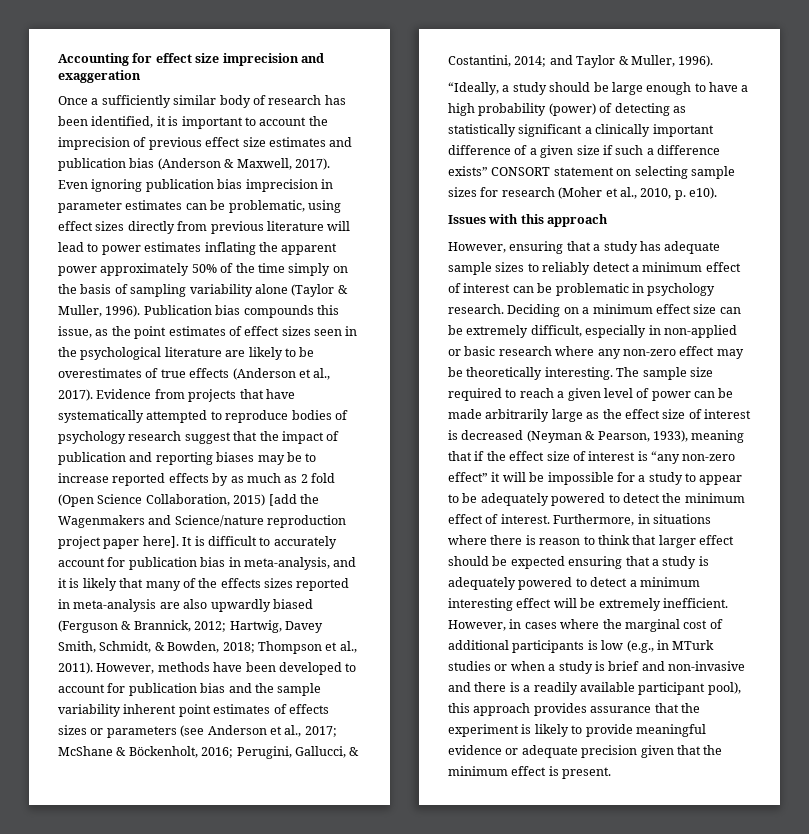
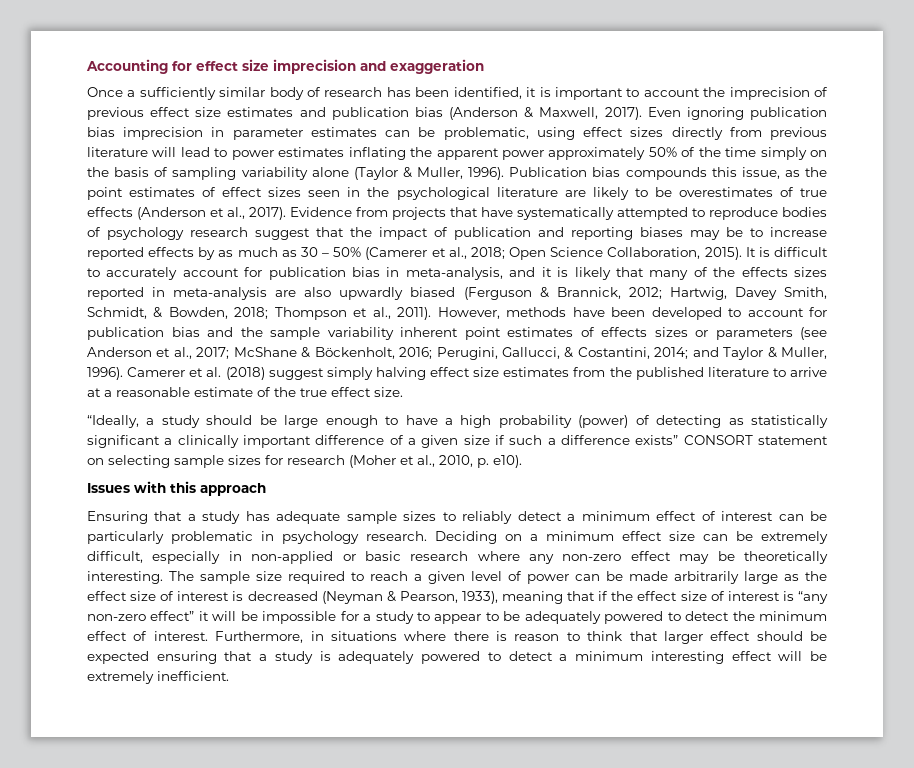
- Evidence from projects that have systematically attempted to reproduce bodies of psychology research suggest that the impact of publication and reporting biases may be to increase reported effects by as much as 2 fold (Open Science Collaboration, 2015) [add the Wagenmakers and Science/nature reproduction project paper here].
+ Evidence from projects that have systematically attempted to reproduce bodies of psychology research suggest that the impact of publication and reporting biases may be to increase reported effects by as much as 30 – 50% (Camerer et al., 2018; Open Science Collaboration, 2015).
+ Camerer et al. (2018) suggest simply halving effect size estimates from the published literature to arrive at a reasonable estimate of the true effect size.
- However, ensuring that a study has adequate sample sizes to reliably detect a minimum effect of interest can be problematic in psychology research.
+ Ensuring that a study has adequate sample sizes to reliably detect a minimum effect of interest can be particularly problematic in psychology research.
- However, in cases where the marginal cost of additional participants is low (e.g., in MTurk studies or when a study is brief and non-invasive and there is a readily available participant pool), this approach provides assurance that the experiment is likely to provide meaningful evidence or adequate precision given that the minimum effect is present.

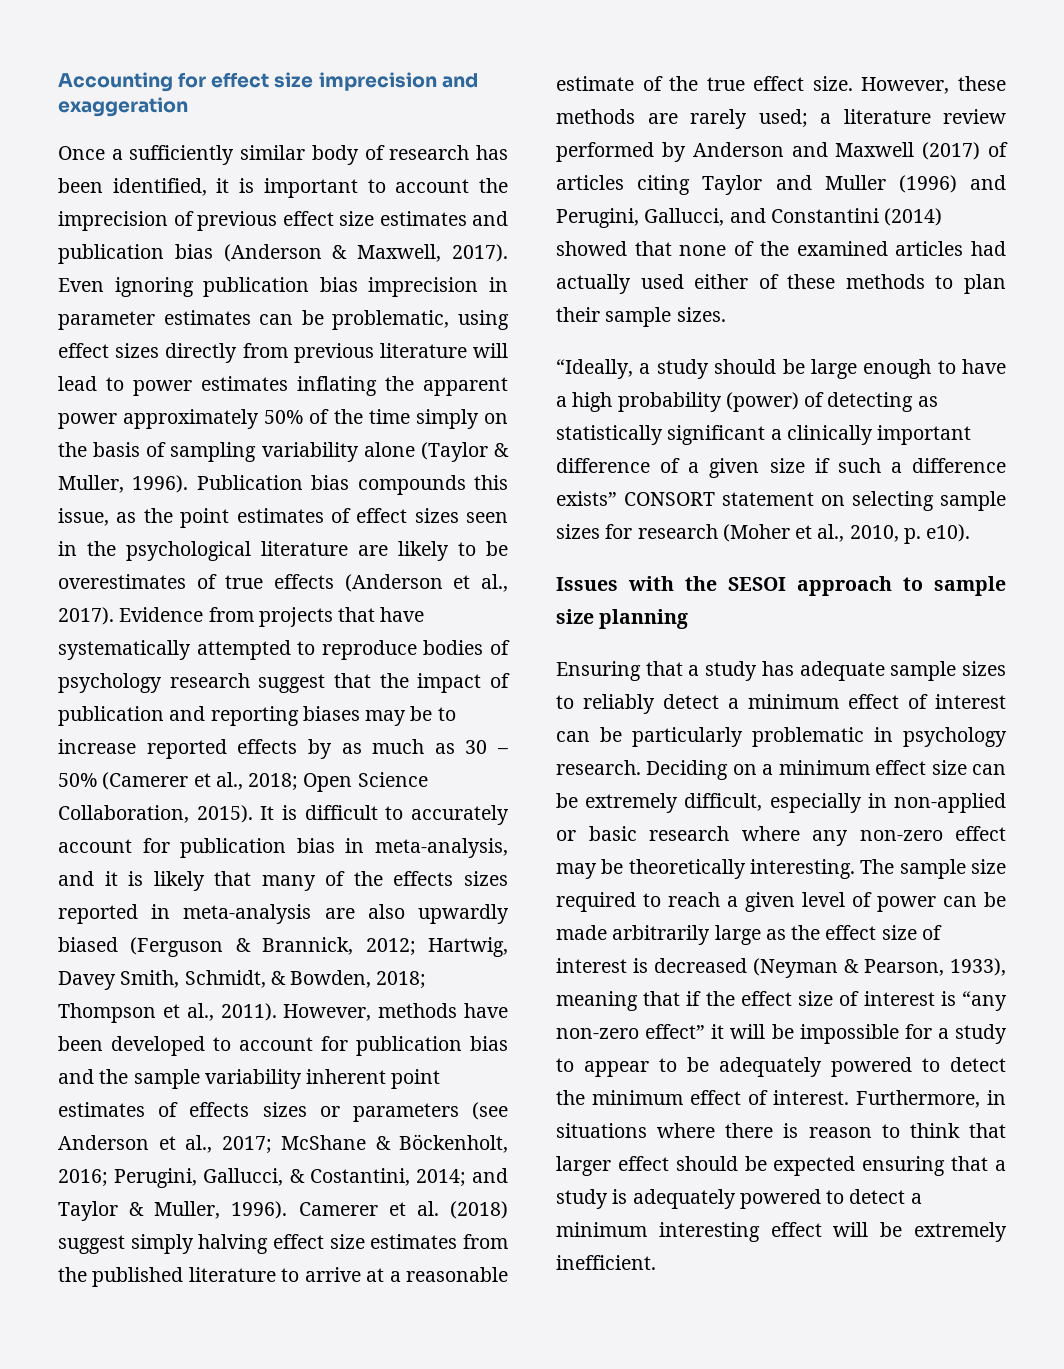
+ However, these methods are rarely used; a literature review performed by Anderson and Maxwell (2017) of articles citing Taylor and Muller (1996) and Perugini, Gallucci, and Constantini (2014) showed that none of the examined articles had actually used either of these methods to plan their sample sizes.
- Issues with this approach
+ Issues with the SESOI approach to sample size planning

